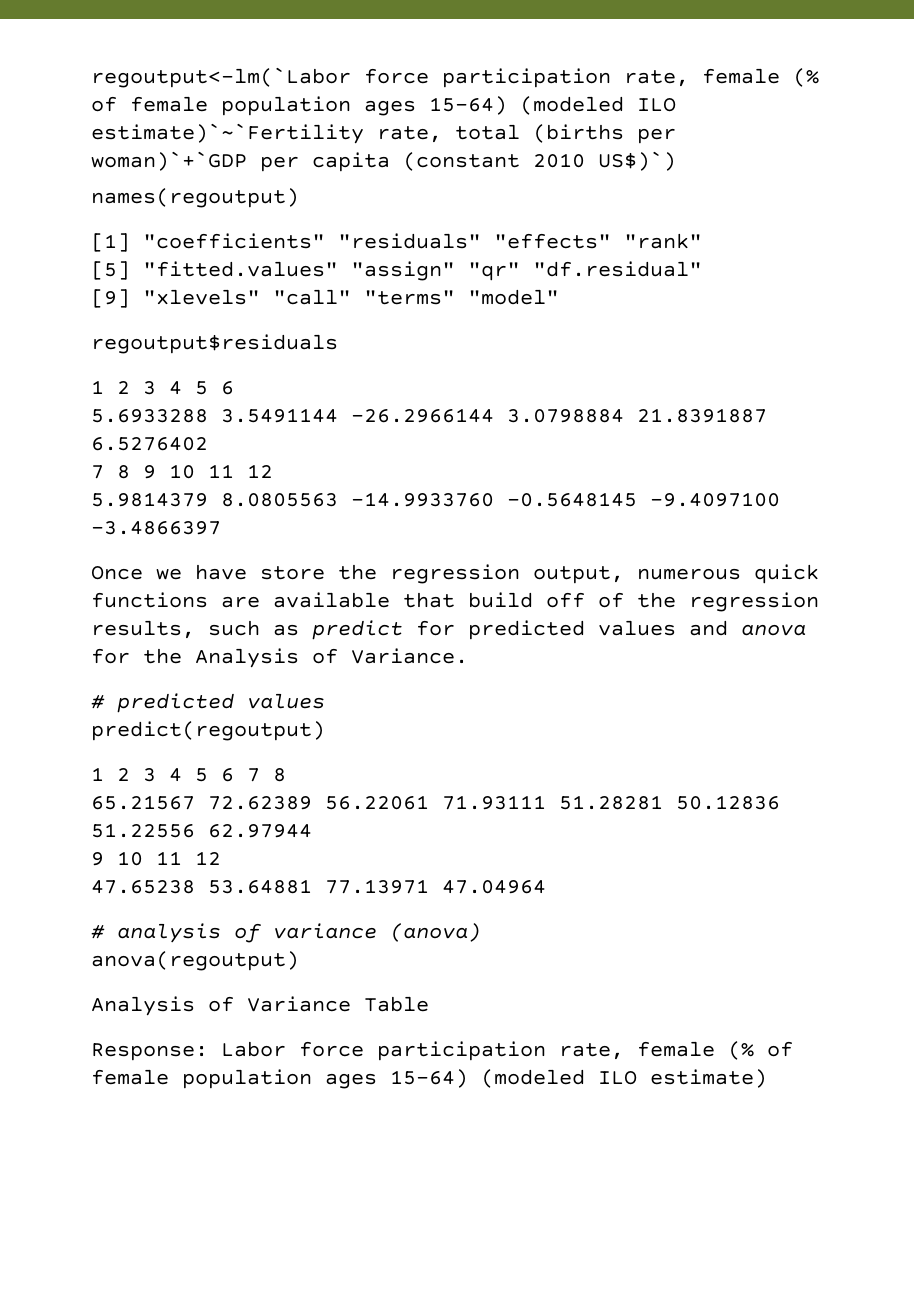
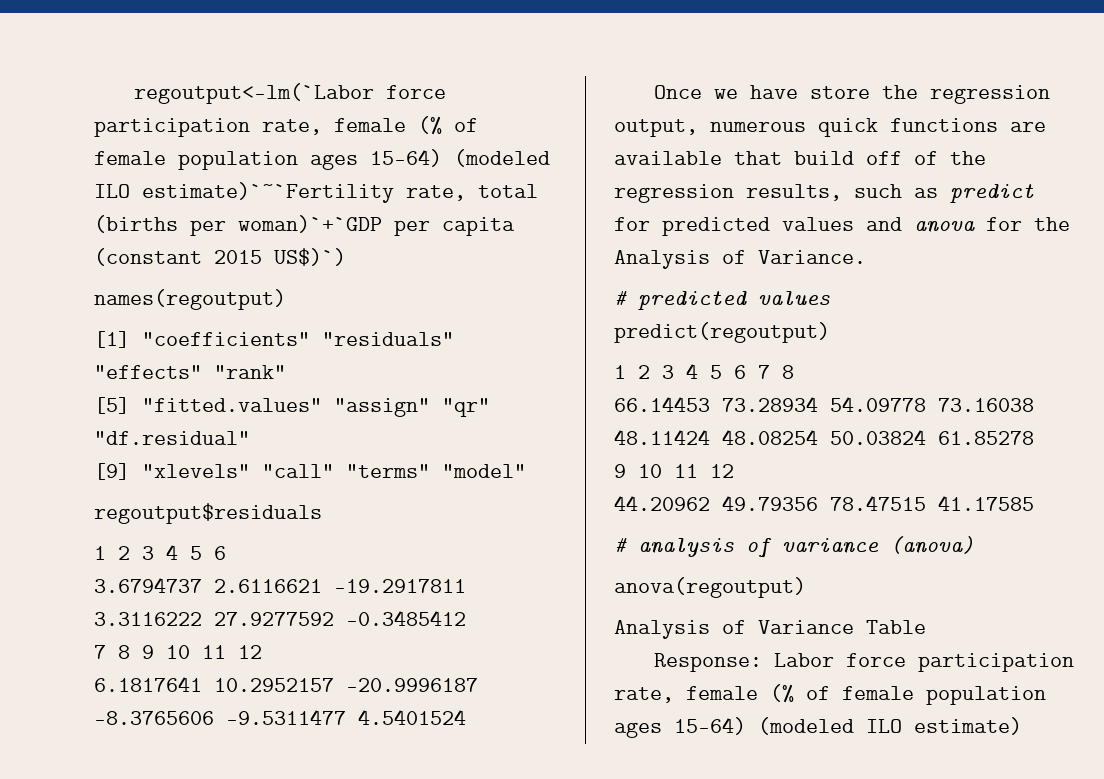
- regoutput<-lm(`Labor force participation rate, female (% of female population ages 15-64) (modeled ILO estimate)`~`Fertility rate, total (births per woman)`+`GDP per capita (constant 2010 US$)`)
+ regoutput<-lm(`Labor force participation rate, female (% of female population ages 15-64) (modeled ILO estimate)`~`Fertility rate, total (births per woman)`+`GDP per capita (constant 2015 US$)`)
- 5.6933288 3.5491144 -26.2966144 3.0798884 21.8391887 6.5276402
+ 3.6794737 2.6116621 -19.2917811 3.3116222 27.9277592 -0.3485412
- 5.9814379 8.0805563 -14.9933760 -0.5648145 -9.4097100 -3.4866397
+ 6.1817641 10.2952157 -20.9996187 -8.3765606 -9.5311477 4.5401524
- 65.21567 72.62389 56.22061 71.93111 51.28281 50.12836 51.22556 62.97944
+ 66.14453 73.28934 54.09778 73.16038 48.11424 48.08254 50.03824 61.85278
  9 10 11 12
- 47.65238 53.64881 77.13971 47.04964
+ 44.20962 49.79356 78.47515 41.17585

